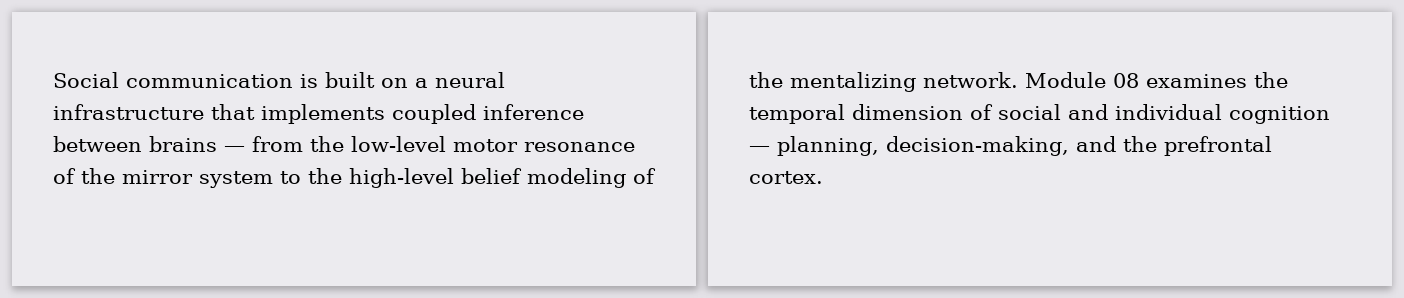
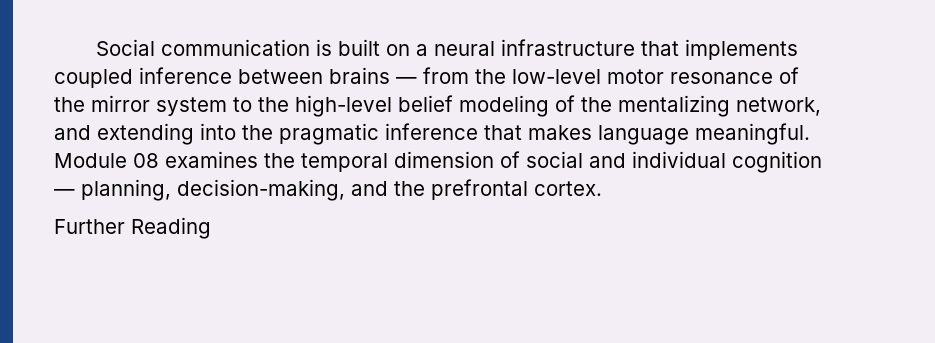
- Social communication is built on a neural infrastructure that implements coupled inference between brains — from the low-level motor resonance of the mirror system to the high-level belief modeling of the mentalizing network.
+ Social communication is built on a neural infrastructure that implements coupled inference between brains — from the low-level motor resonance of the mirror system to the high-level belief modeling of the mentalizing network, and extending into the pragmatic inference that makes language meaningful.
+ Further Reading

